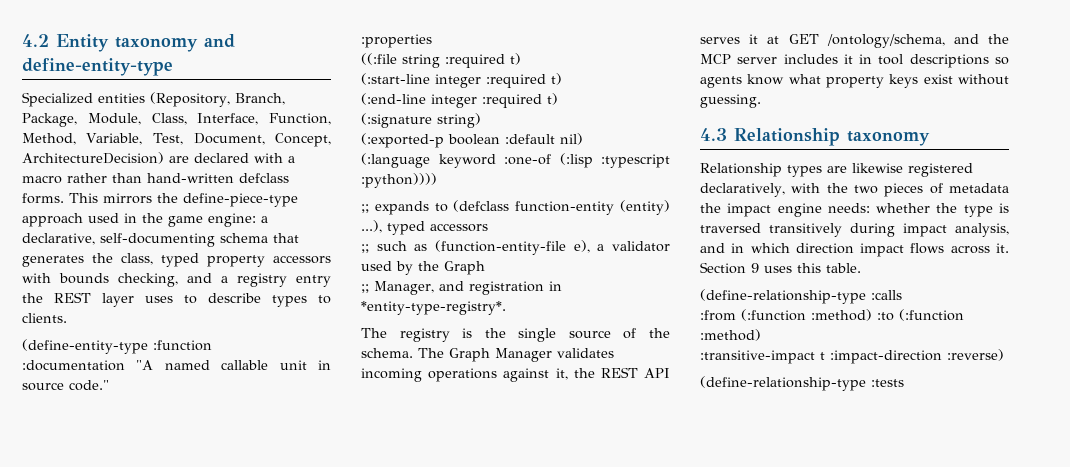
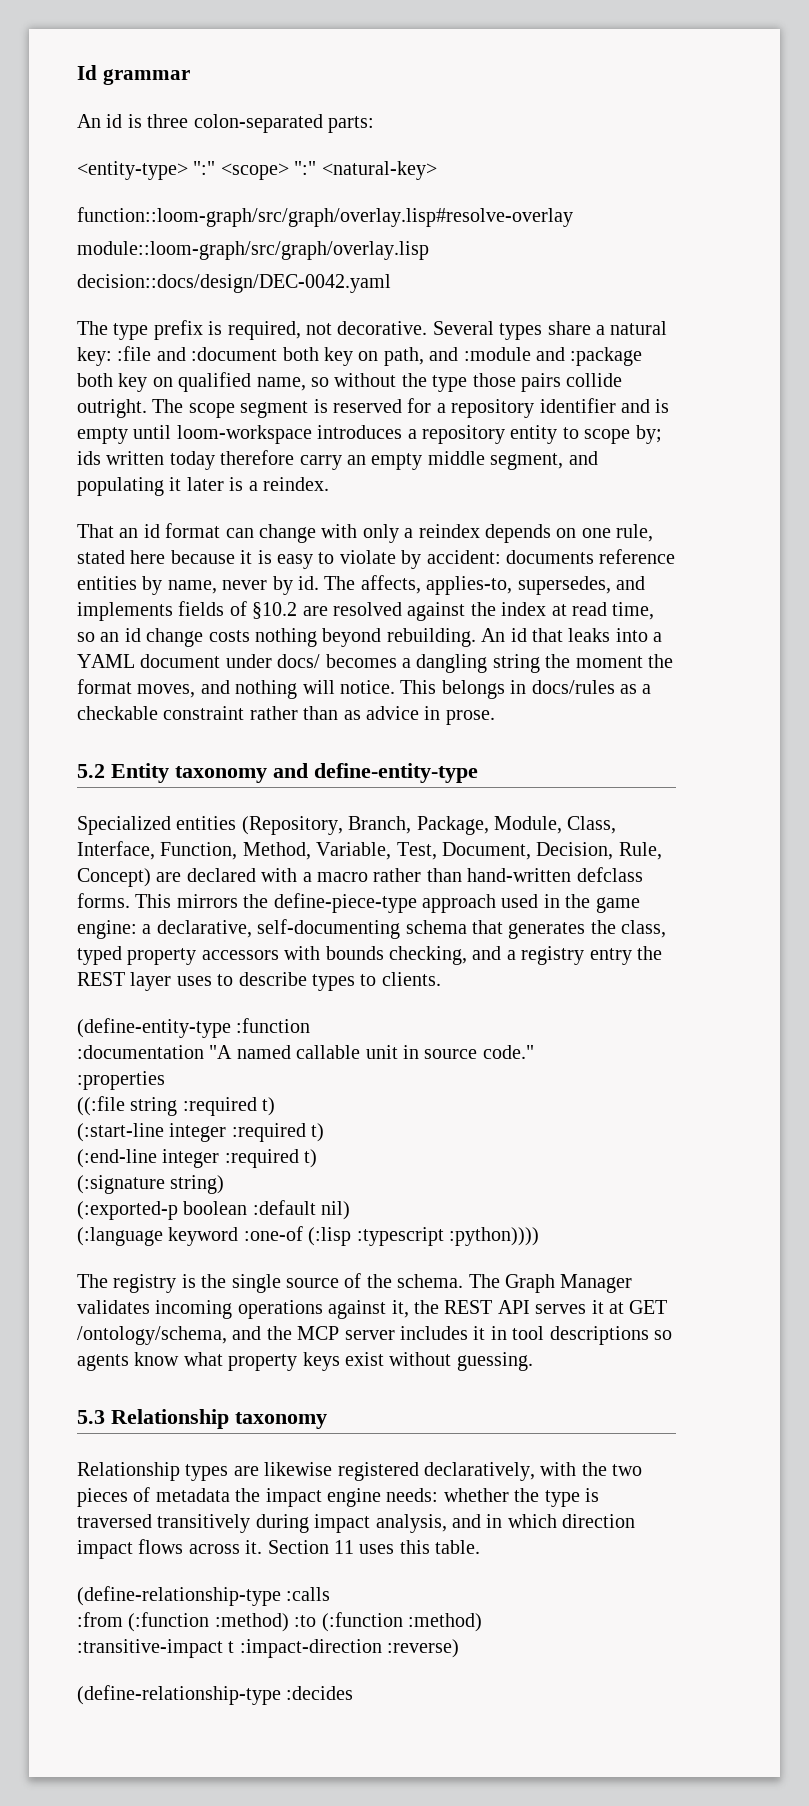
- 4.2 Entity taxonomy and define-entity-type
+ Id grammar
+ An id is three colon-separated parts:
+ <entity-type> ":" <scope> ":" <natural-key>
+ function::loom-graph/src/graph/overlay.lisp#resolve-overlay
+ module::loom-graph/src/graph/overlay.lisp
+ decision::docs/design/DEC-0042.yaml
+ The type prefix is required, not decorative. Several types share a natural key: :file and :document both key on path, and :module and :package both key on qualified name, so without the type those pairs collide outright. The scope segment is reserved for a repository identifier and is empty until loom-workspace introduces a repository entity to scope by; ids written today therefore carry an empty middle segment, and populating it later is a reindex.
+ That an id format can change with only a reindex depends on one rule, stated here because it is easy to violate by accident: documents reference entities by name, never by id. The affects, applies-to, supersedes, and implements fields of §10.2 are resolved against the index at read time, so an id change costs nothing beyond rebuilding. An id that leaks into a YAML document under docs/ becomes a dangling string the moment the format moves, and nothing will notice. This belongs in docs/rules as a checkable constraint rather than as advice in prose.
+ 5.2 Entity taxonomy and define-entity-type
- Specialized entities (Repository, Branch, Package, Module, Class, Interface, Function, Method, Variable, Test, Document, Concept, ArchitectureDecision) are declared with a macro rather than hand-written defclass forms.
+ Specialized entities (Repository, Branch, Package, Module, Class, Interface, Function, Method, Variable, Test, Document, Decision, Rule, Concept) are declared with a macro rather than hand-written defclass forms.
- ;; expands to (defclass function-entity (entity) ...), typed accessors
- ;; such as (function-entity-file e), a validator used by the Graph
- ;; Manager, and registration in *entity-type-registry*.
- 4.3 Relationship taxonomy
+ 5.3 Relationship taxonomy
- Section 9 uses this table.
+ Section 11 uses this table.
- (define-relationship-type :tests
+ (define-relationship-type :decides

